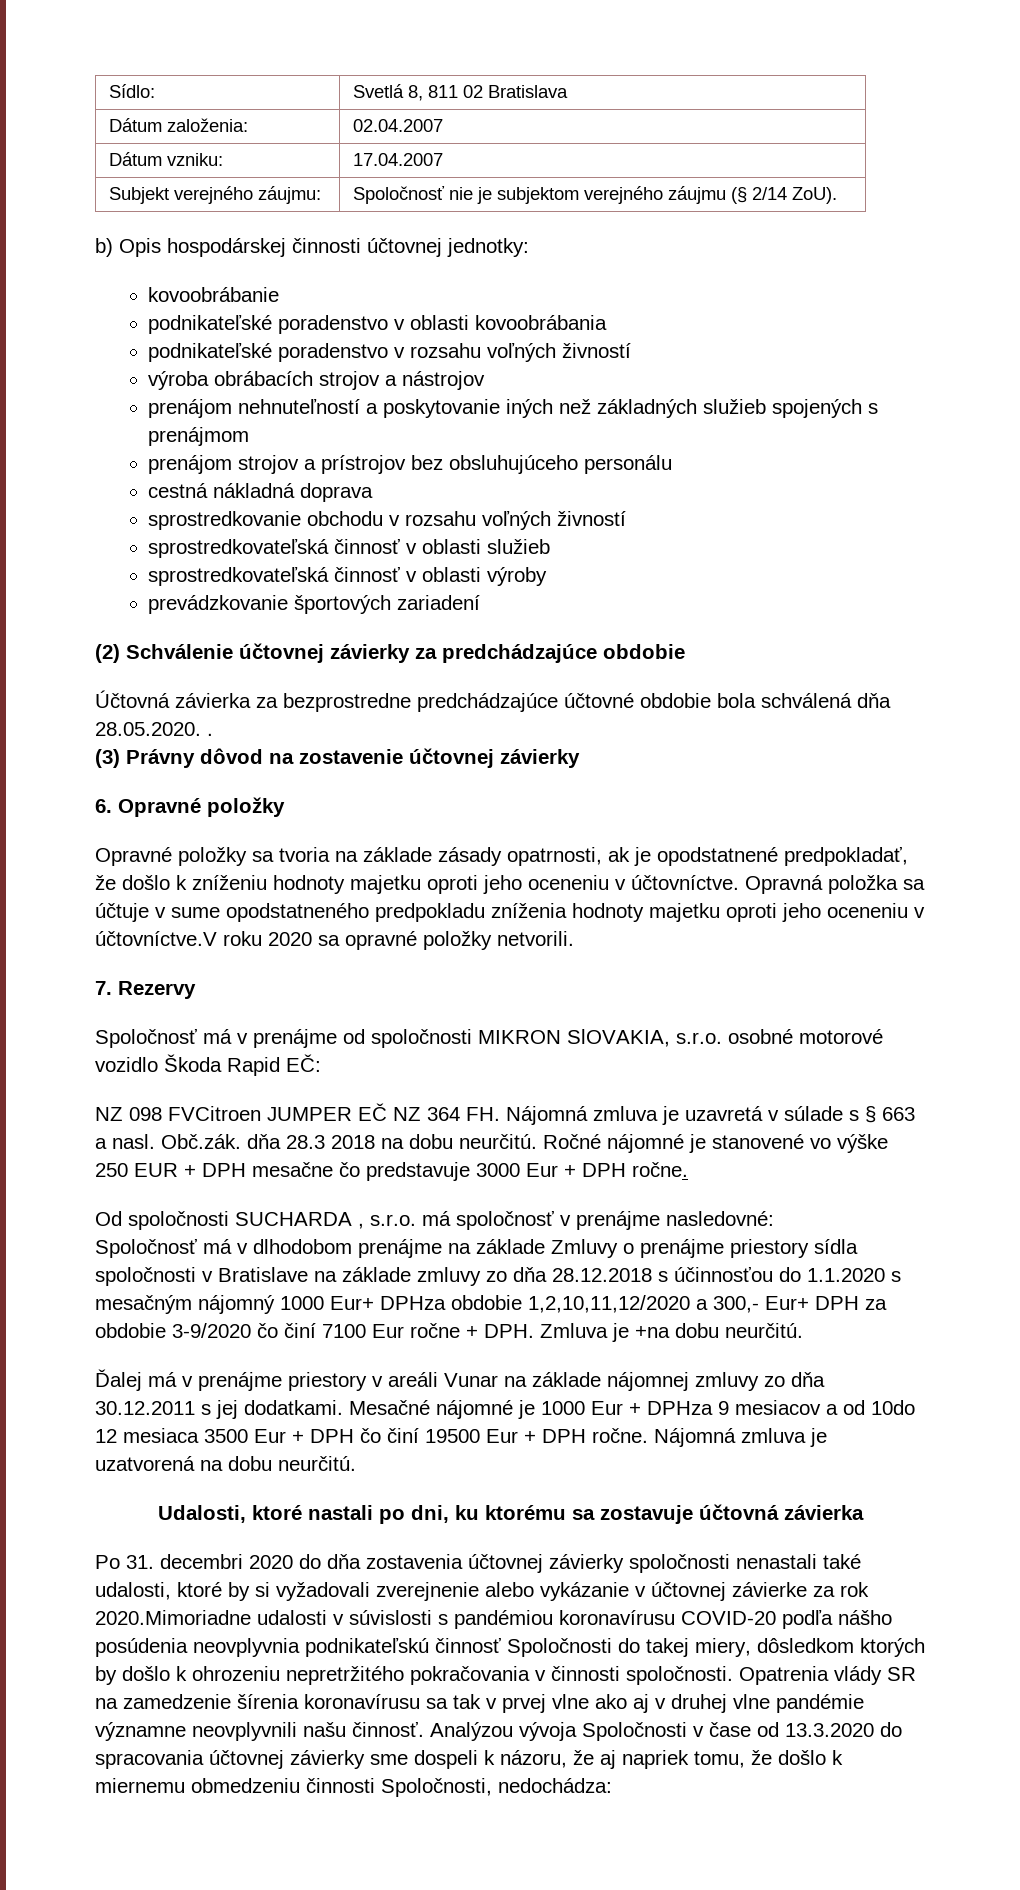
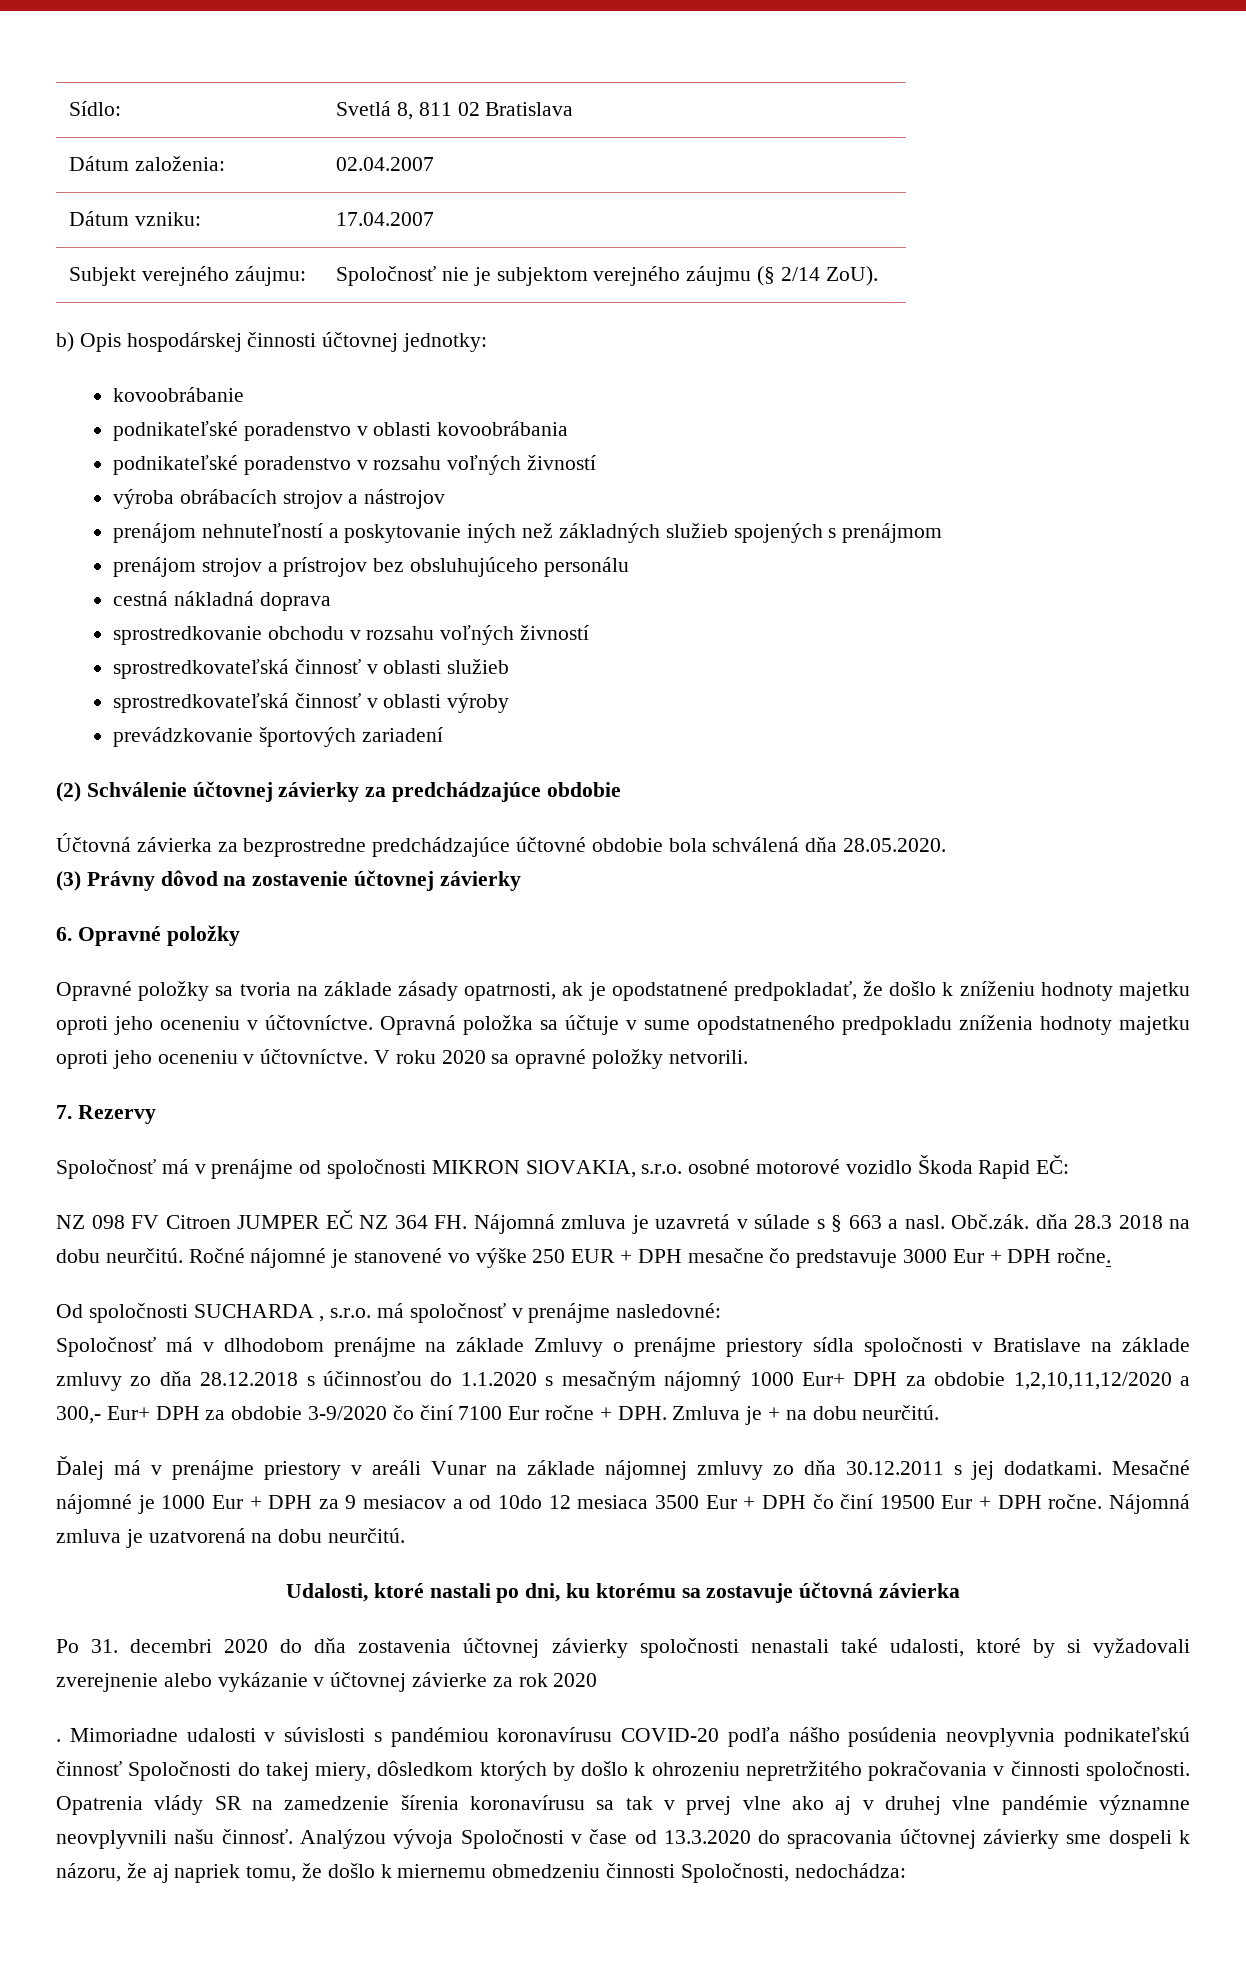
- Účtovná závierka za bezprostredne predchádzajúce účtovné obdobie bola schválená dňa 28.05.2020. .
+ Účtovná závierka za bezprostredne predchádzajúce účtovné obdobie bola schválená dňa 28.05.2020.
- Opravná položka sa účtuje v sume opodstatneného predpokladu zníženia hodnoty majetku oproti jeho oceneniu v účtovníctve.V roku 2020 sa opravné položky netvorili.
+ Opravná položka sa účtuje v sume opodstatneného predpokladu zníženia hodnoty majetku oproti jeho oceneniu v účtovníctve. V roku 2020 sa opravné položky netvorili.
- NZ 098 FVCitroen JUMPER EČ NZ 364 FH. Nájomná zmluva je uzavretá v súlade s § 663 a nasl.
+ NZ 098 FV Citroen JUMPER EČ NZ 364 FH. Nájomná zmluva je uzavretá v súlade s § 663 a nasl.
- Spoločnosť má v dlhodobom prenájme na základe Zmluvy o prenájme priestory sídla spoločnosti v Bratislave na základe zmluvy zo dňa 28.12.2018 s účinnosťou do 1.1.2020 s mesačným nájomný 1000 Eur+ DPHza obdobie 1,2,10,11,12/2020 a 300,- Eur+ DPH za obdobie 3-9/2020 čo činí 7100 Eur ročne + DPH. Zmluva je +na dobu neurčitú.
+ Spoločnosť má v dlhodobom prenájme na základe Zmluvy o prenájme priestory sídla spoločnosti v Bratislave na základe zmluvy zo dňa 28.12.2018 s účinnosťou do 1.1.2020 s mesačným nájomný 1000 Eur+ DPH za obdobie 1,2,10,11,12/2020 a 300,- Eur+ DPH za obdobie 3-9/2020 čo činí 7100 Eur ročne + DPH. Zmluva je + na dobu neurčitú.
- Mesačné nájomné je 1000 Eur + DPHza 9 mesiacov a od 10do 12 mesiaca 3500 Eur + DPH čo činí 19500 Eur + DPH ročne.
+ Mesačné nájomné je 1000 Eur + DPH za 9 mesiacov a od 10do 12 mesiaca 3500 Eur + DPH čo činí 19500 Eur + DPH ročne.
- Po 31. decembri 2020 do dňa zostavenia účtovnej závierky spoločnosti nenastali také udalosti, ktoré by si vyžadovali zverejnenie alebo vykázanie v účtovnej závierke za rok 2020.Mimoriadne udalosti v súvislosti s pandémiou koronavírusu COVID-20 podľa nášho posúdenia neovplyvnia podnikateľskú činnosť Spoločnosti do takej miery, dôsledkom ktorých by došlo k ohrozeniu nepretržitého pokračovania v činnosti spoločnosti.
+ Po 31. decembri 2020 do dňa zostavenia účtovnej závierky spoločnosti nenastali také udalosti, ktoré by si vyžadovali zverejnenie alebo vykázanie v účtovnej závierke za rok 2020
+ . Mimoriadne udalosti v súvislosti s pandémiou koronavírusu COVID-20 podľa nášho posúdenia neovplyvnia podnikateľskú činnosť Spoločnosti do takej miery, dôsledkom ktorých by došlo k ohrozeniu nepretržitého pokračovania v činnosti spoločnosti.

